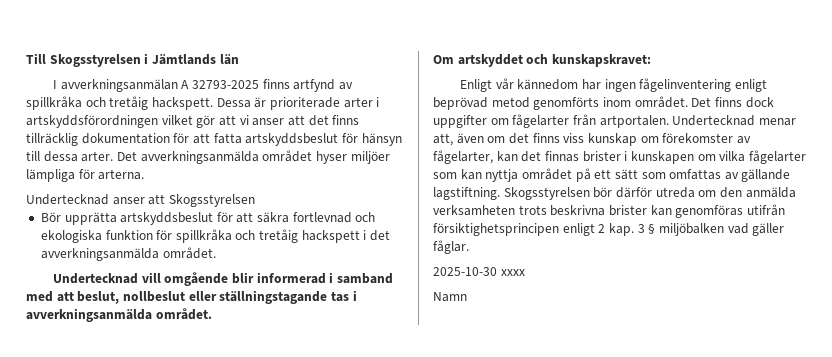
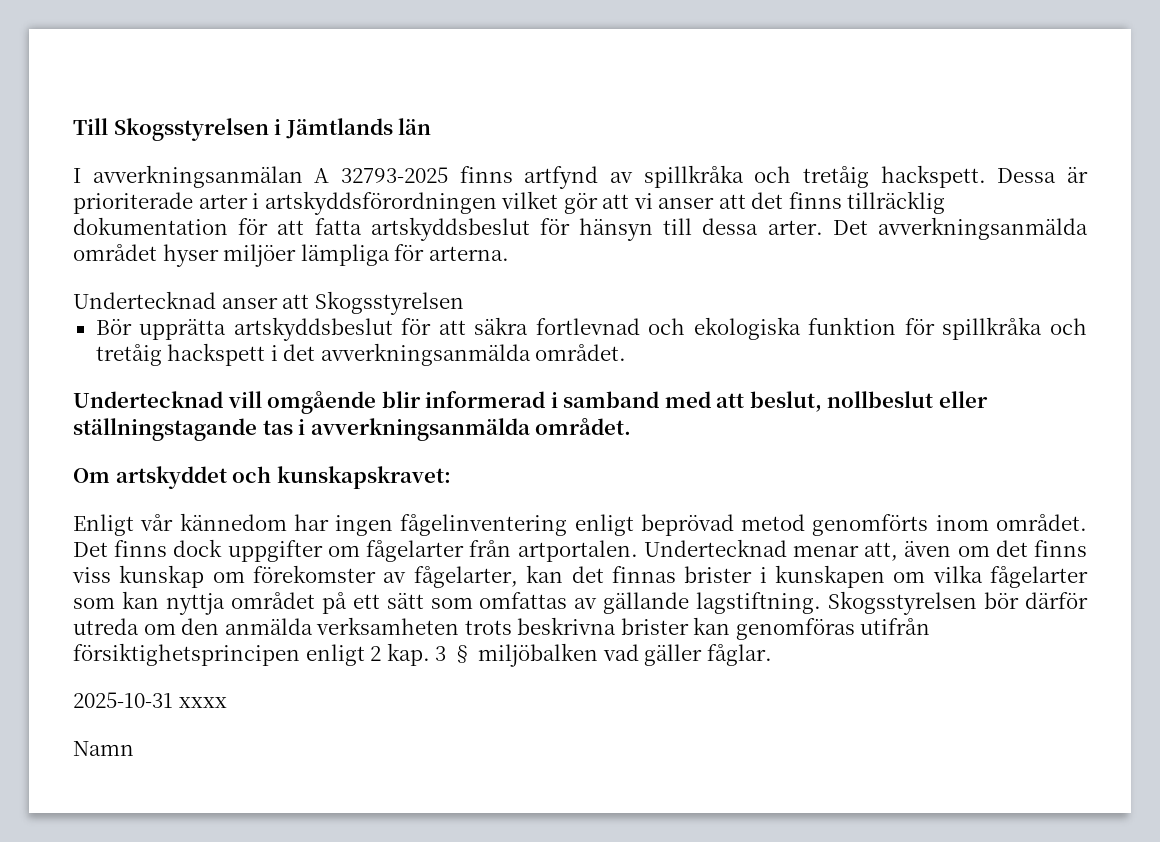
- 2025-10-30 xxxx
+ 2025-10-31 xxxx

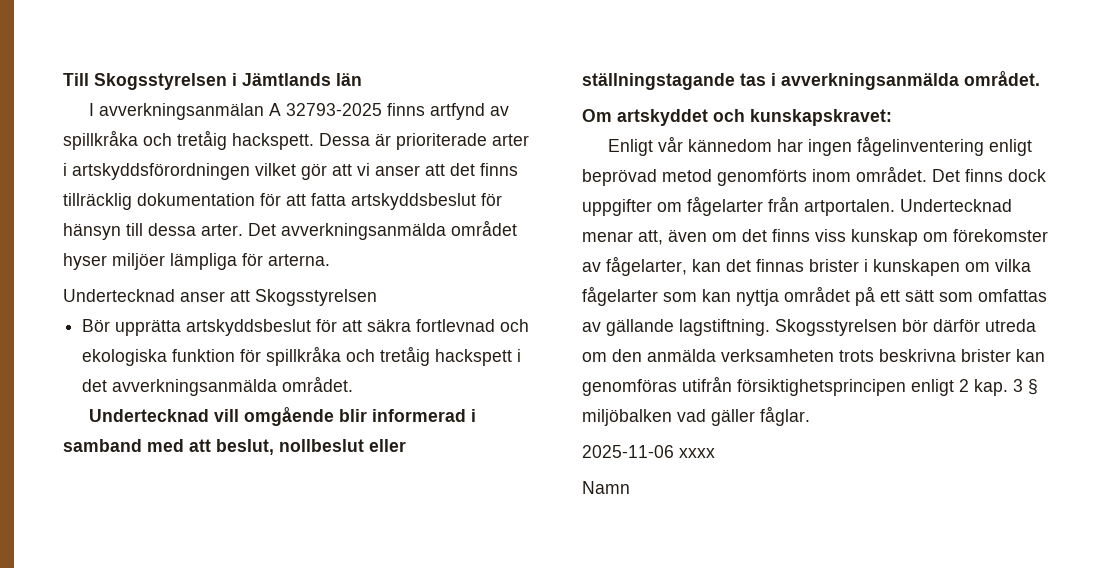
- 2025-10-31 xxxx
+ 2025-11-06 xxxx

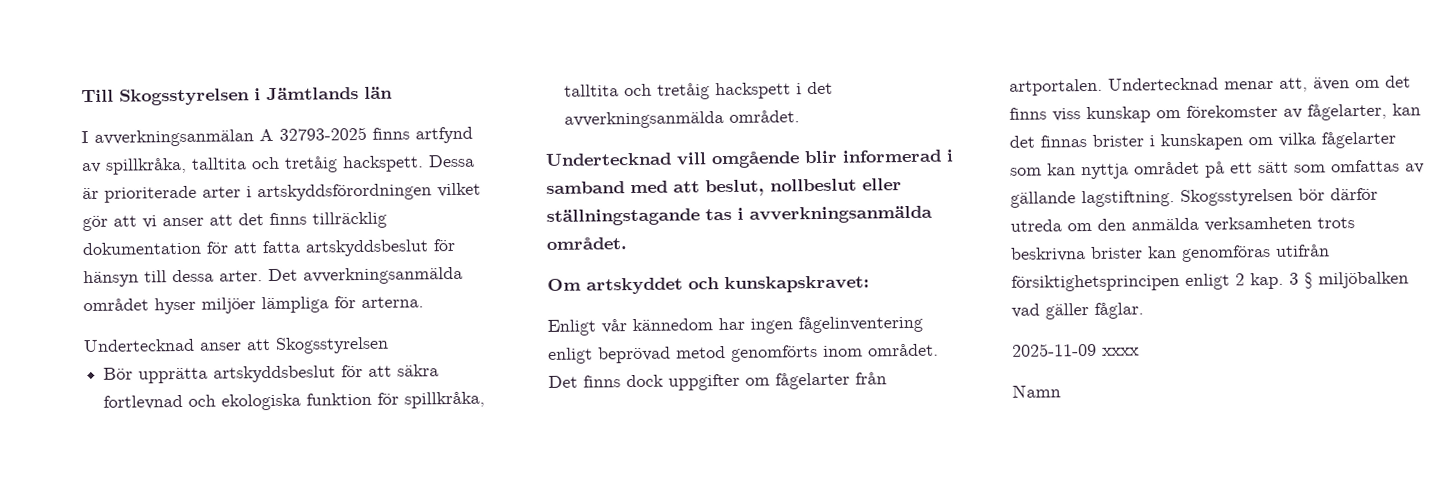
- I avverkningsanmälan A 32793-2025 finns artfynd av spillkråka och tretåig hackspett.
+ I avverkningsanmälan A 32793-2025 finns artfynd av spillkråka, talltita och tretåig hackspett.
- Bör upprätta artskyddsbeslut för att säkra fortlevnad och ekologiska funktion för spillkråka och tretåig hackspett i det avverkningsanmälda området.
+ Bör upprätta artskyddsbeslut för att säkra fortlevnad och ekologiska funktion för spillkråka, talltita och tretåig hackspett i det avverkningsanmälda området.
- 2025-11-06 xxxx
+ 2025-11-09 xxxx

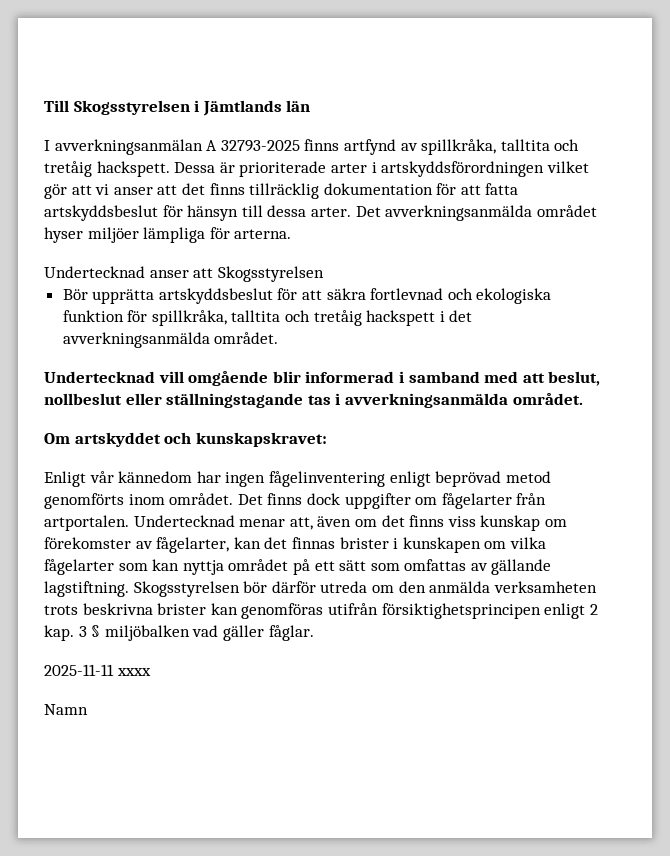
- 2025-11-09 xxxx
+ 2025-11-11 xxxx

